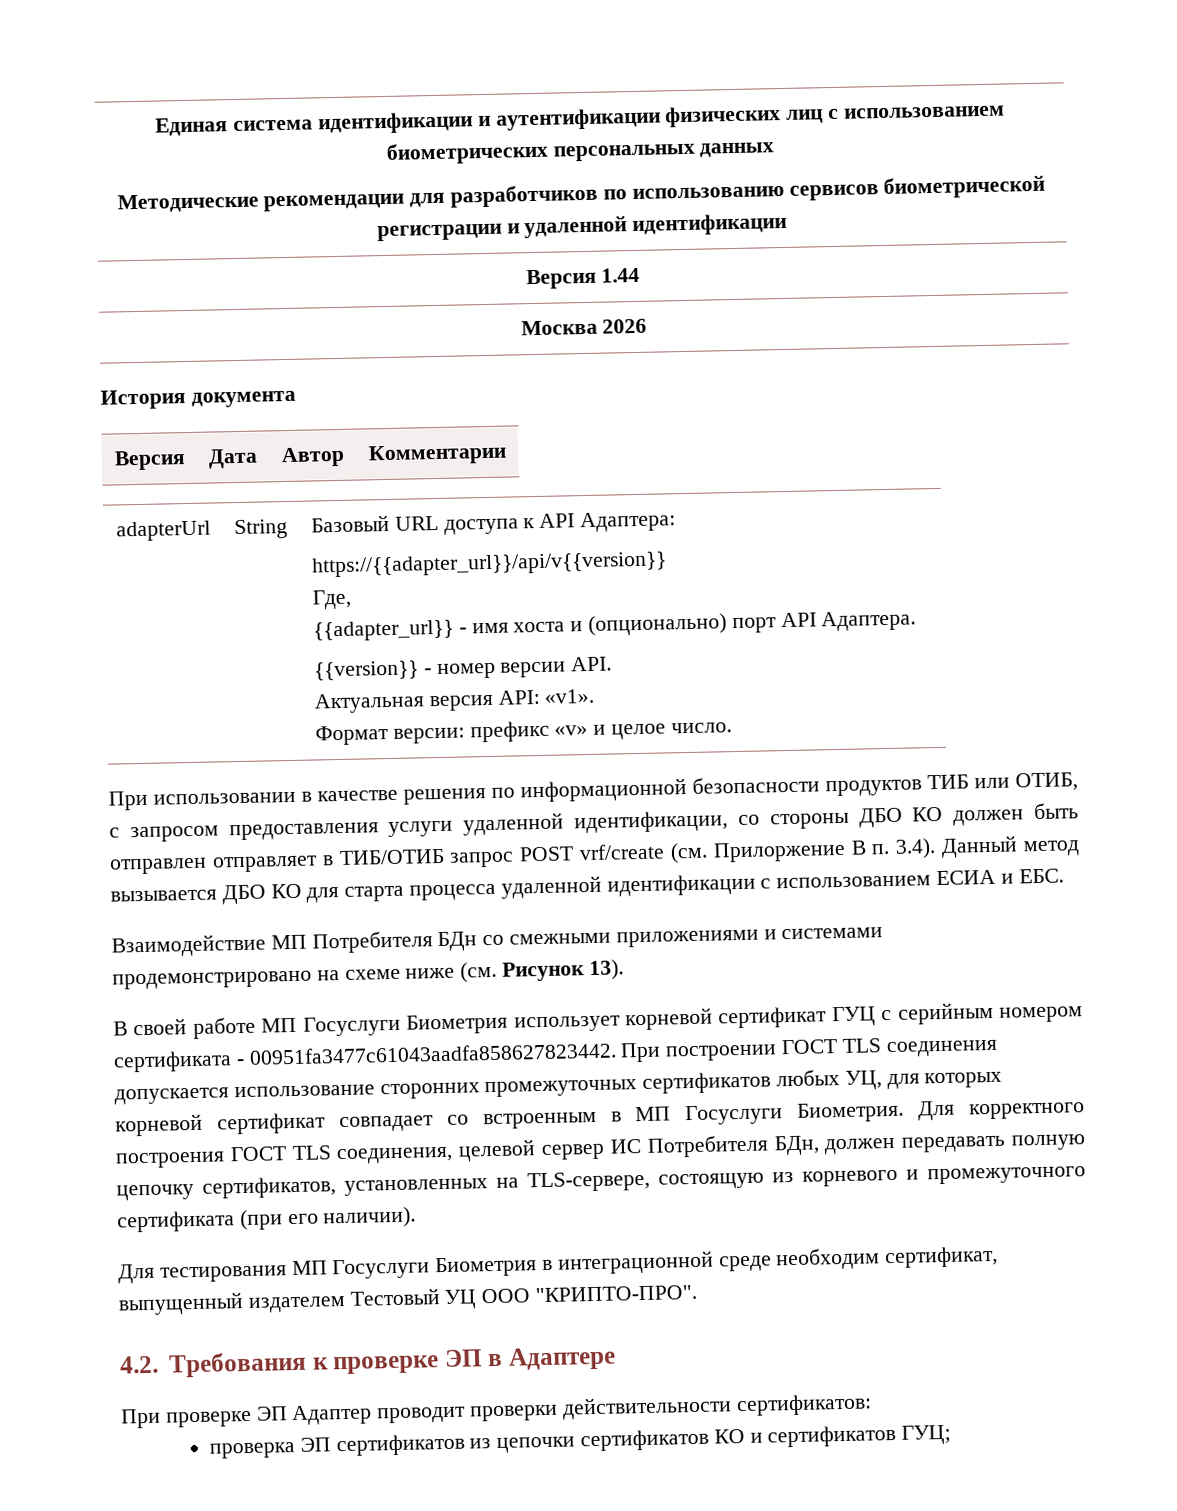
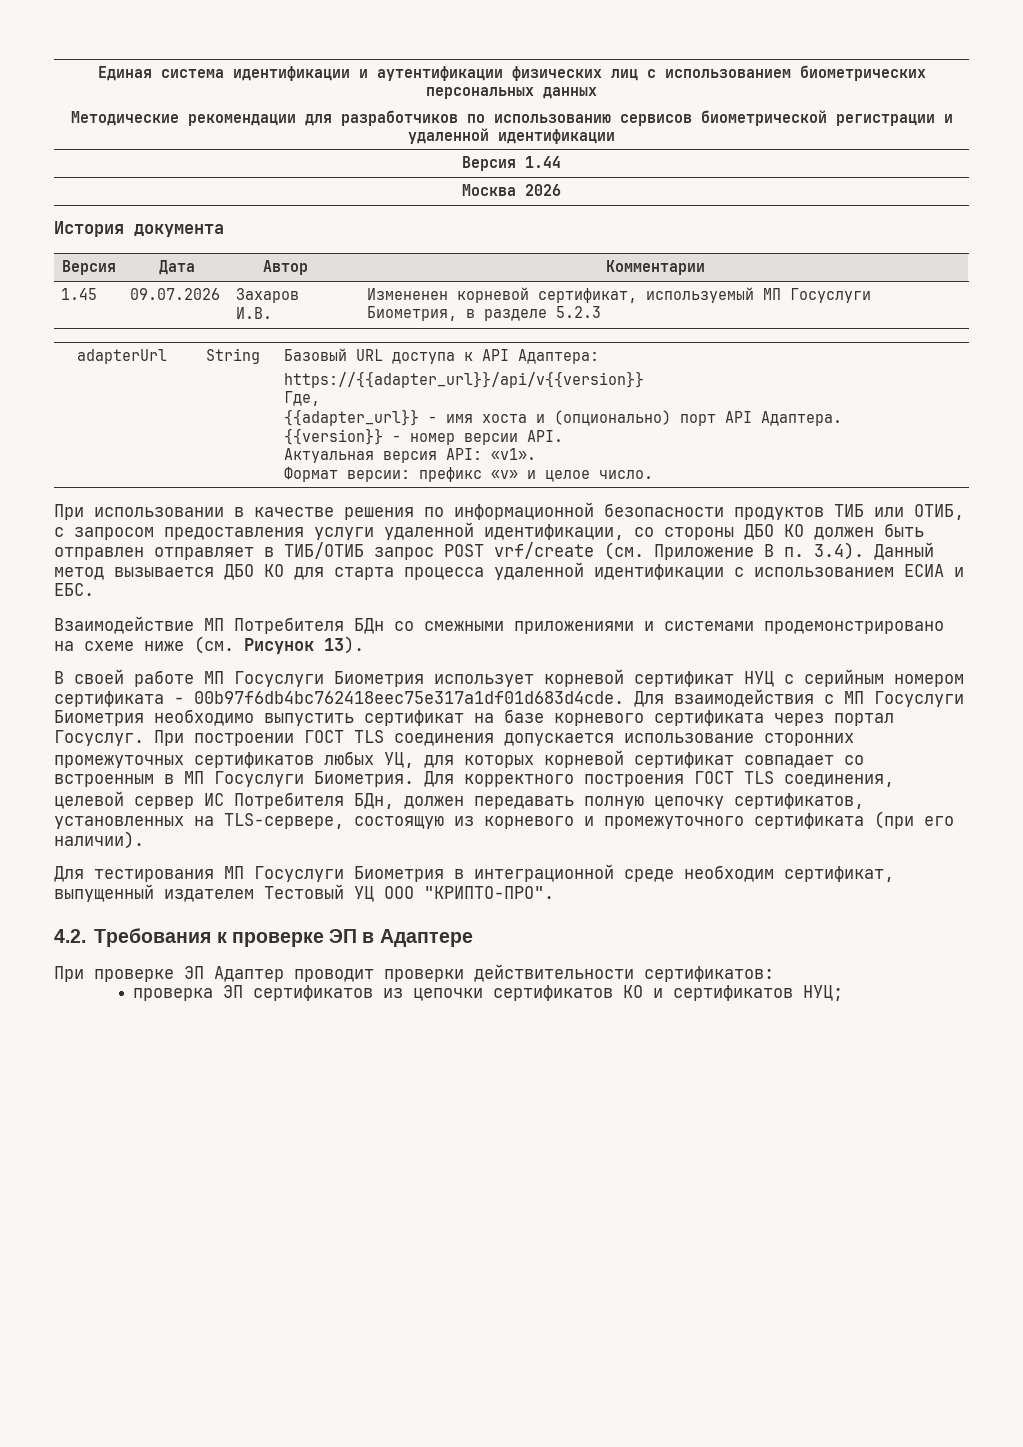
+ 1.45 | 09.07.2026 | Захаров И.В. | Измененен корневой сертификат, используемый МП Госуслуги Биометрия, в разделе 5.2.3
- При использовании в качестве решения по информационной безопасности продуктов ТИБ или ОТИБ, с запросом предоставления услуги удаленной идентификации, со стороны ДБО КО должен быть отправлен отправляет в ТИБ/ОТИБ запрос POST vrf/create (см. Прилоржение В п. 3.4). Данный метод вызывается ДБО КО для старта процесса удаленной идентификации с использованием ЕСИА и ЕБС.
+ При использовании в качестве решения по информационной безопасности продуктов ТИБ или ОТИБ, с запросом предоставления услуги удаленной идентификации, со стороны ДБО КО должен быть отправлен отправляет в ТИБ/ОТИБ запрос POST vrf/create (см. Приложение В п. 3.4). Данный метод вызывается ДБО КО для старта процесса удаленной идентификации с использованием ЕСИА и ЕБС.
- В своей работе МП Госуслуги Биометрия использует корневой сертификат ГУЦ с серийным номером сертификата - 00951fa3477c61043aadfa858627823442.
+ В своей работе МП Госуслуги Биометрия использует корневой сертификат НУЦ с серийным номером сертификата - 00b97f6db4bc762418eec75e317a1df01d683d4cde. Для взаимодействия с МП Госуслуги Биометрия необходимо выпустить сертификат на базе корневого сертификата через портал Госуслуг.
- проверка ЭП сертификатов из цепочки сертификатов КО и сертификатов ГУЦ;
+ проверка ЭП сертификатов из цепочки сертификатов КО и сертификатов НУЦ;

